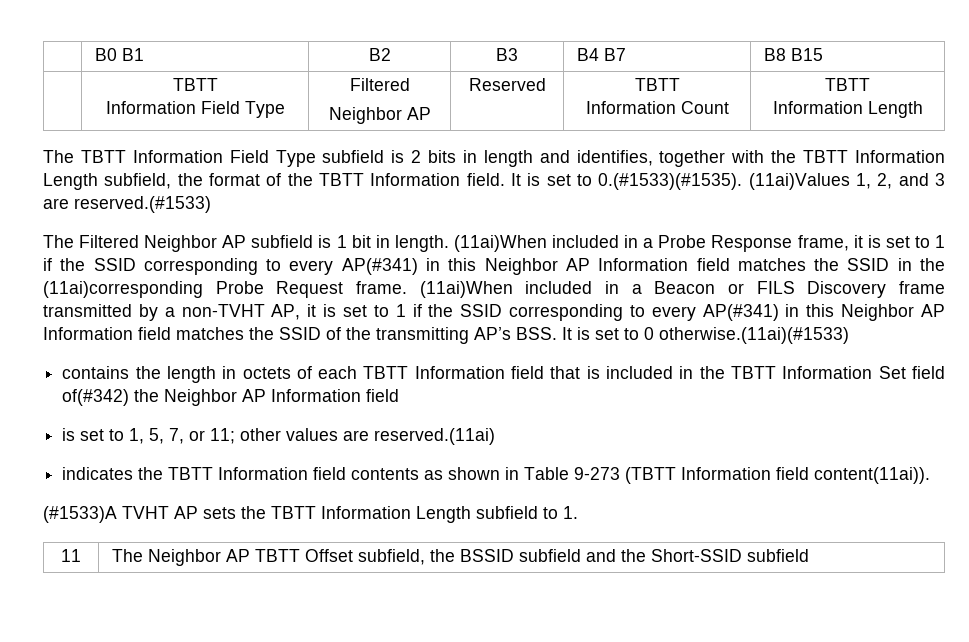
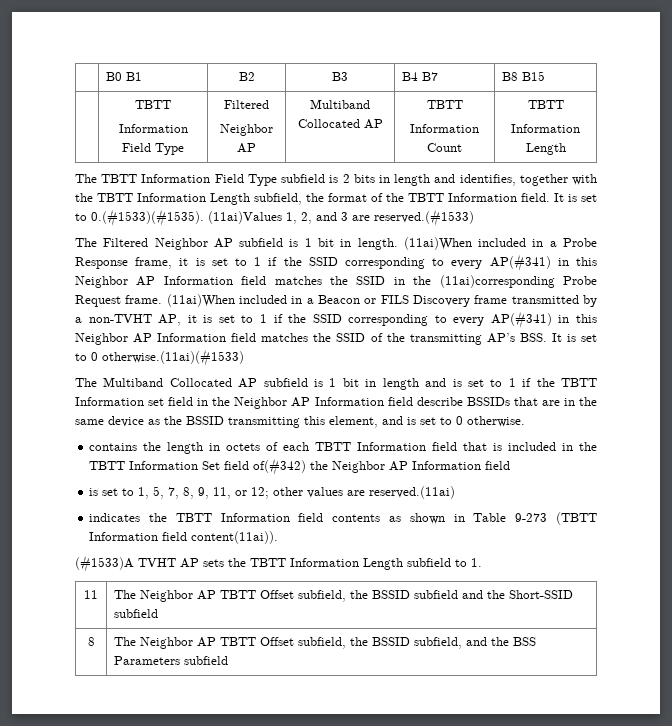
  | B0 B1 | B2 | B3 | B4 B7 | B8 B15
  | TBTT
  Information Field Type | Filtered
- Neighbor AP | Reserved | TBTT
+ Neighbor AP | Multiband Collocated AP | TBTT
+ The Multiband Collocated AP subfield is 1 bit in length and is set to 1 if the TBTT Information set field in the Neighbor AP Information field describe BSSIDs that are in the same device as the BSSID transmitting this element, and is set to 0 otherwise.
- is set to 1, 5, 7, or 11; other values are reserved.(11ai)
+ is set to 1, 5, 7, 8, 9, 11, or 12; other values are reserved.(11ai)
+ 8 | The Neighbor AP TBTT Offset subfield, the BSSID subfield, and the BSS Parameters subfield

